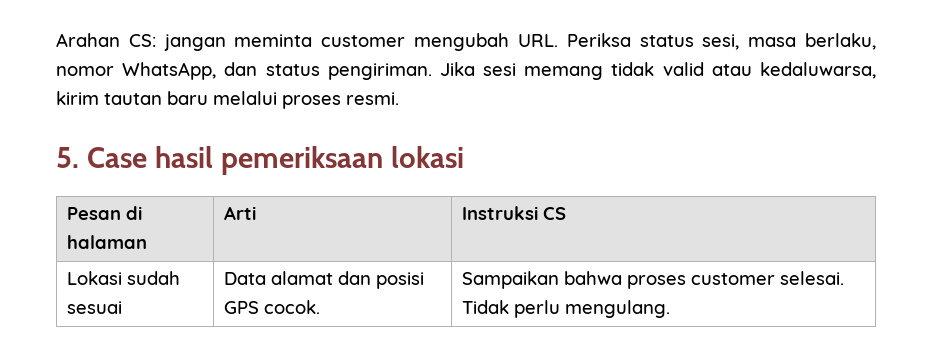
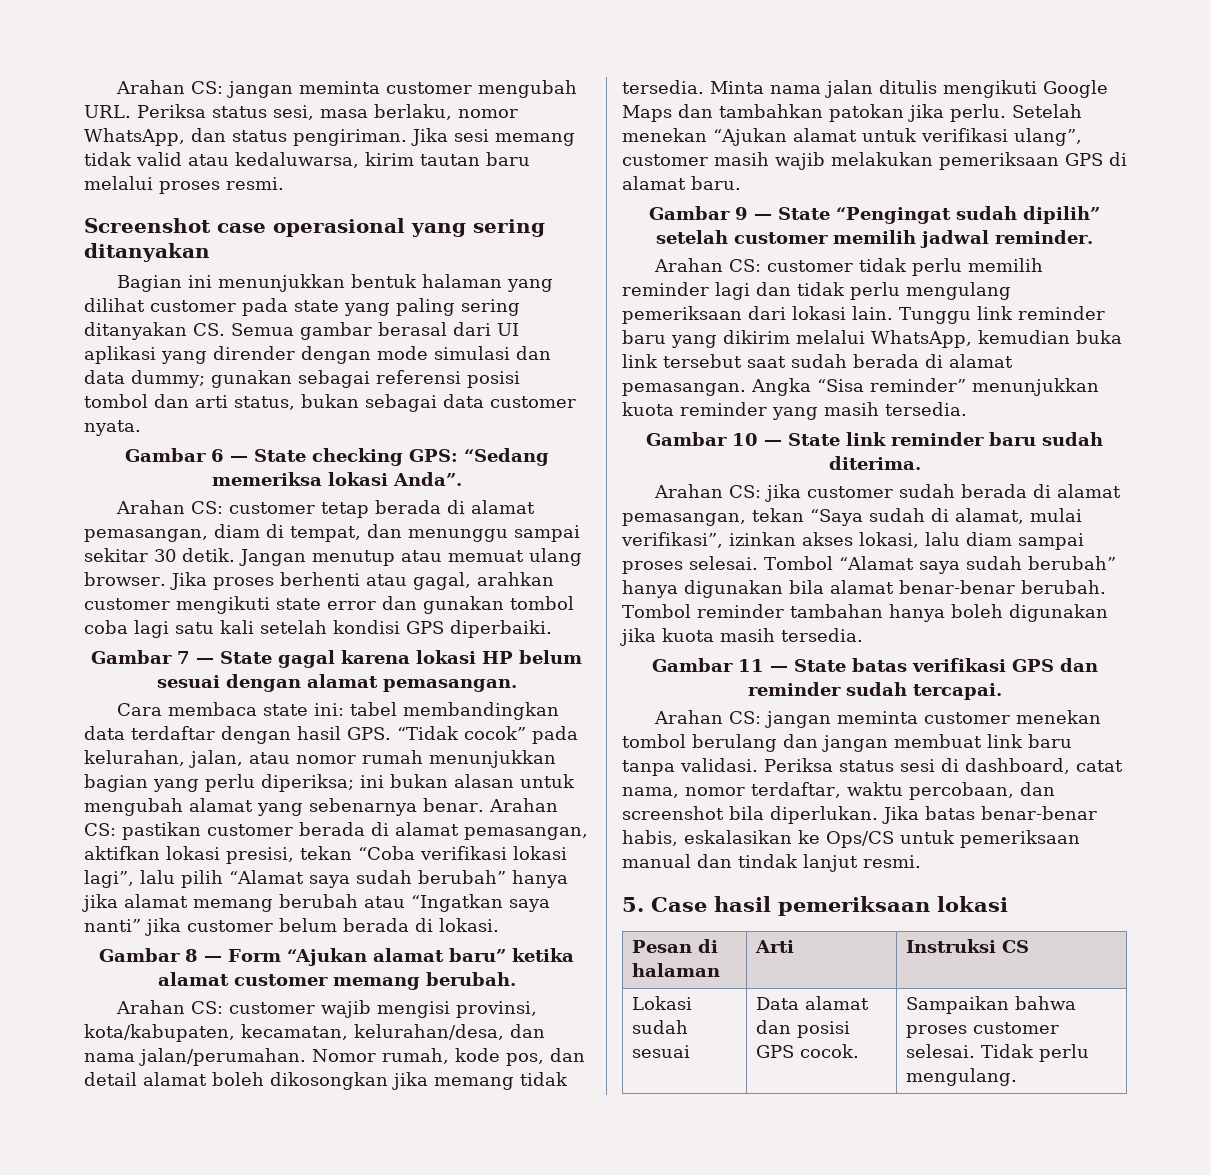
+ Screenshot case operasional yang sering ditanyakan
+ Bagian ini menunjukkan bentuk halaman yang dilihat customer pada state yang paling sering ditanyakan CS. Semua gambar berasal dari UI aplikasi yang dirender dengan mode simulasi dan data dummy; gunakan sebagai referensi posisi tombol dan arti status, bukan sebagai data customer nyata.
+ Gambar 6 — State checking GPS: “Sedang memeriksa lokasi Anda”.
+ Arahan CS: customer tetap berada di alamat pemasangan, diam di tempat, dan menunggu sampai sekitar 30 detik. Jangan menutup atau memuat ulang browser. Jika proses berhenti atau gagal, arahkan customer mengikuti state error dan gunakan tombol coba lagi satu kali setelah kondisi GPS diperbaiki.
+ Gambar 7 — State gagal karena lokasi HP belum sesuai dengan alamat pemasangan.
+ Cara membaca state ini: tabel membandingkan data terdaftar dengan hasil GPS. “Tidak cocok” pada kelurahan, jalan, atau nomor rumah menunjukkan bagian yang perlu diperiksa; ini bukan alasan untuk mengubah alamat yang sebenarnya benar. Arahan CS: pastikan customer berada di alamat pemasangan, aktifkan lokasi presisi, tekan “Coba verifikasi lokasi lagi”, lalu pilih “Alamat saya sudah berubah” hanya jika alamat memang berubah atau “Ingatkan saya nanti” jika customer belum berada di lokasi.
+ Gambar 8 — Form “Ajukan alamat baru” ketika alamat customer memang berubah.
+ Arahan CS: customer wajib mengisi provinsi, kota/kabupaten, kecamatan, kelurahan/desa, dan nama jalan/perumahan. Nomor rumah, kode pos, dan detail alamat boleh dikosongkan jika memang tidak tersedia. Minta nama jalan ditulis mengikuti Google Maps dan tambahkan patokan jika perlu. Setelah menekan “Ajukan alamat untuk verifikasi ulang”, customer masih wajib melakukan pemeriksaan GPS di alamat baru.
+ Gambar 9 — State “Pengingat sudah dipilih” setelah customer memilih jadwal reminder.
+ Arahan CS: customer tidak perlu memilih reminder lagi dan tidak perlu mengulang pemeriksaan dari lokasi lain. Tunggu link reminder baru yang dikirim melalui WhatsApp, kemudian buka link tersebut saat sudah berada di alamat pemasangan. Angka “Sisa reminder” menunjukkan kuota reminder yang masih tersedia.
+ Gambar 10 — State link reminder baru sudah diterima.
+ Arahan CS: jika customer sudah berada di alamat pemasangan, tekan “Saya sudah di alamat, mulai verifikasi”, izinkan akses lokasi, lalu diam sampai proses selesai. Tombol “Alamat saya sudah berubah” hanya digunakan bila alamat benar-benar berubah. Tombol reminder tambahan hanya boleh digunakan jika kuota masih tersedia.
+ Gambar 11 — State batas verifikasi GPS dan reminder sudah tercapai.
+ Arahan CS: jangan meminta customer menekan tombol berulang dan jangan membuat link baru tanpa validasi. Periksa status sesi di dashboard, catat nama, nomor terdaftar, waktu percobaan, dan screenshot bila diperlukan. Jika batas benar-benar habis, eskalasikan ke Ops/CS untuk pemeriksaan manual dan tindak lanjut resmi.

